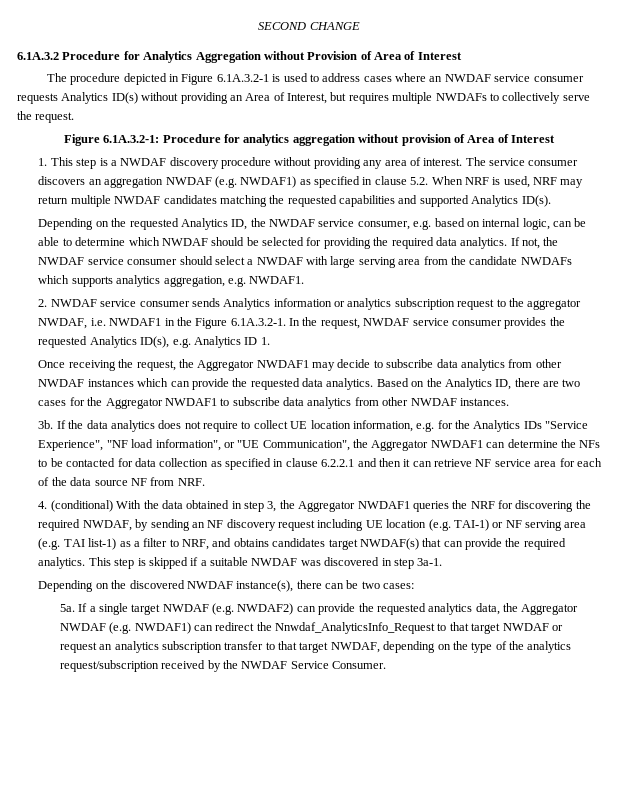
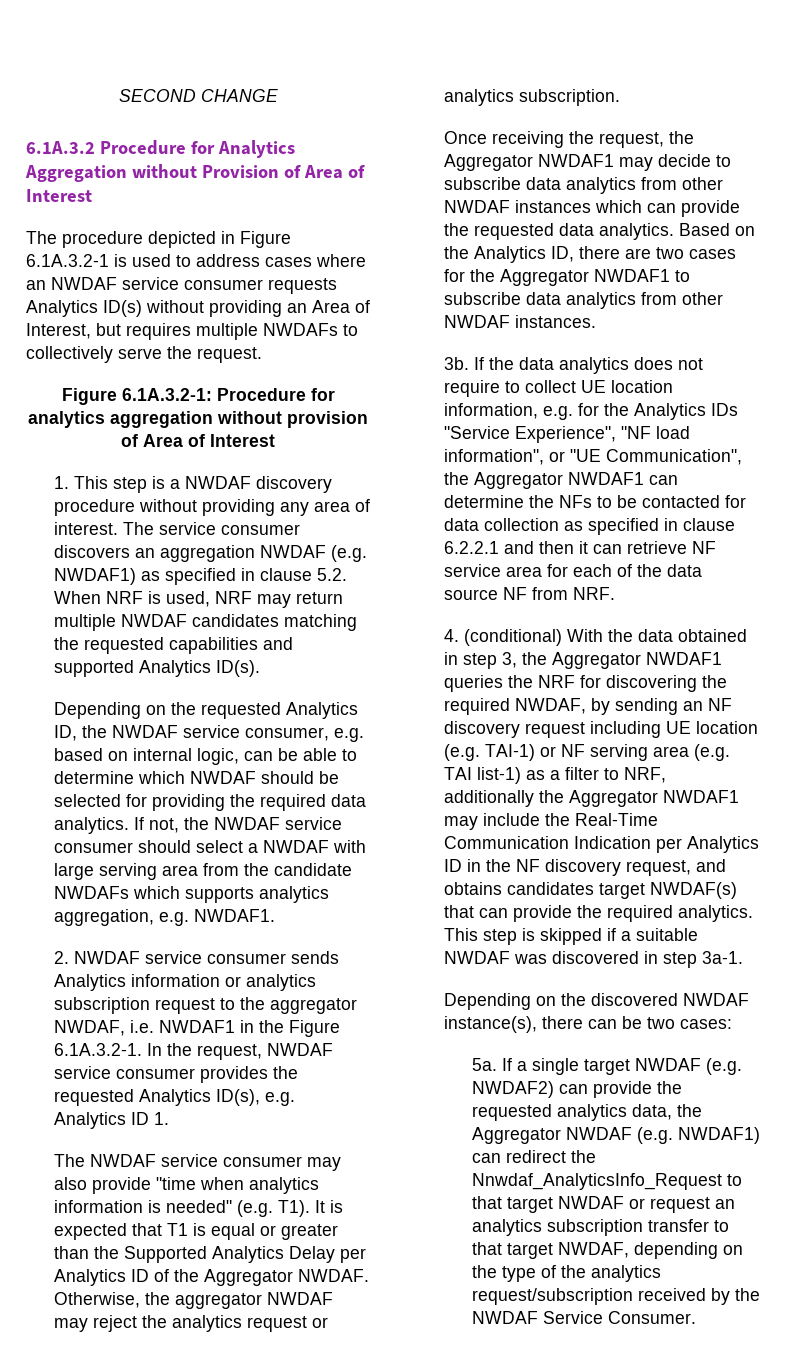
+ The NWDAF service consumer may also provide "time when analytics information is needed" (e.g. T1). It is expected that T1 is equal or greater than the Supported Analytics Delay per Analytics ID of the Aggregator NWDAF. Otherwise, the aggregator NWDAF may reject the analytics request or analytics subscription.
- 4. (conditional) With the data obtained in step 3, the Aggregator NWDAF1 queries the NRF for discovering the required NWDAF, by sending an NF discovery request including UE location (e.g. TAI-1) or NF serving area (e.g. TAI list-1) as a filter to NRF, and obtains candidates target NWDAF(s) that can provide the required analytics.
+ 4. (conditional) With the data obtained in step 3, the Aggregator NWDAF1 queries the NRF for discovering the required NWDAF, by sending an NF discovery request including UE location (e.g. TAI-1) or NF serving area (e.g. TAI list-1) as a filter to NRF, additionally the Aggregator NWDAF1 may include the Real-Time Communication Indication per Analytics ID in the NF discovery request, and obtains candidates target NWDAF(s) that can provide the required analytics.

